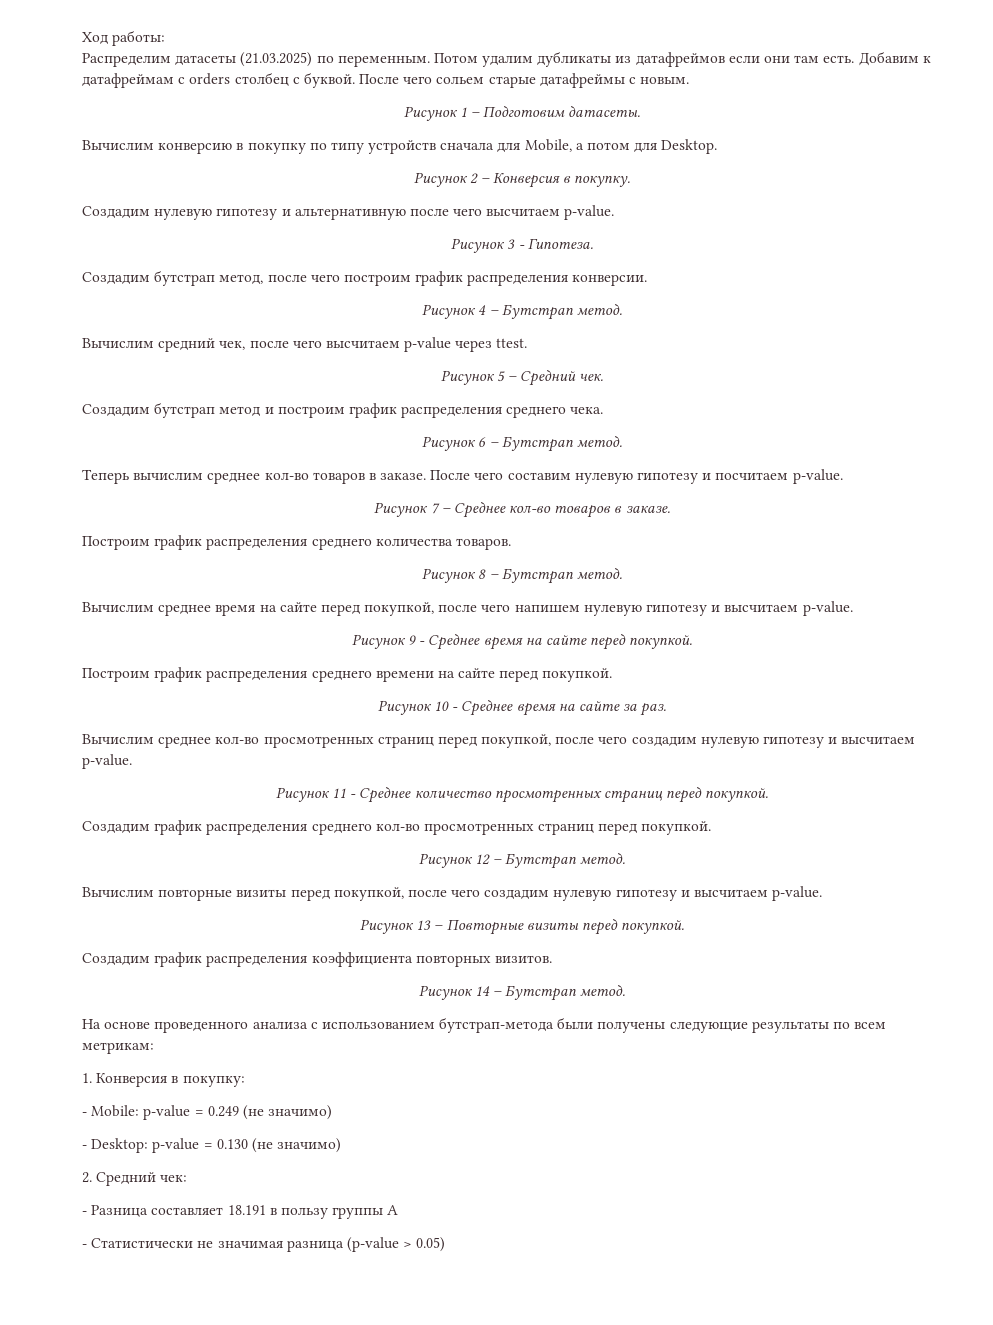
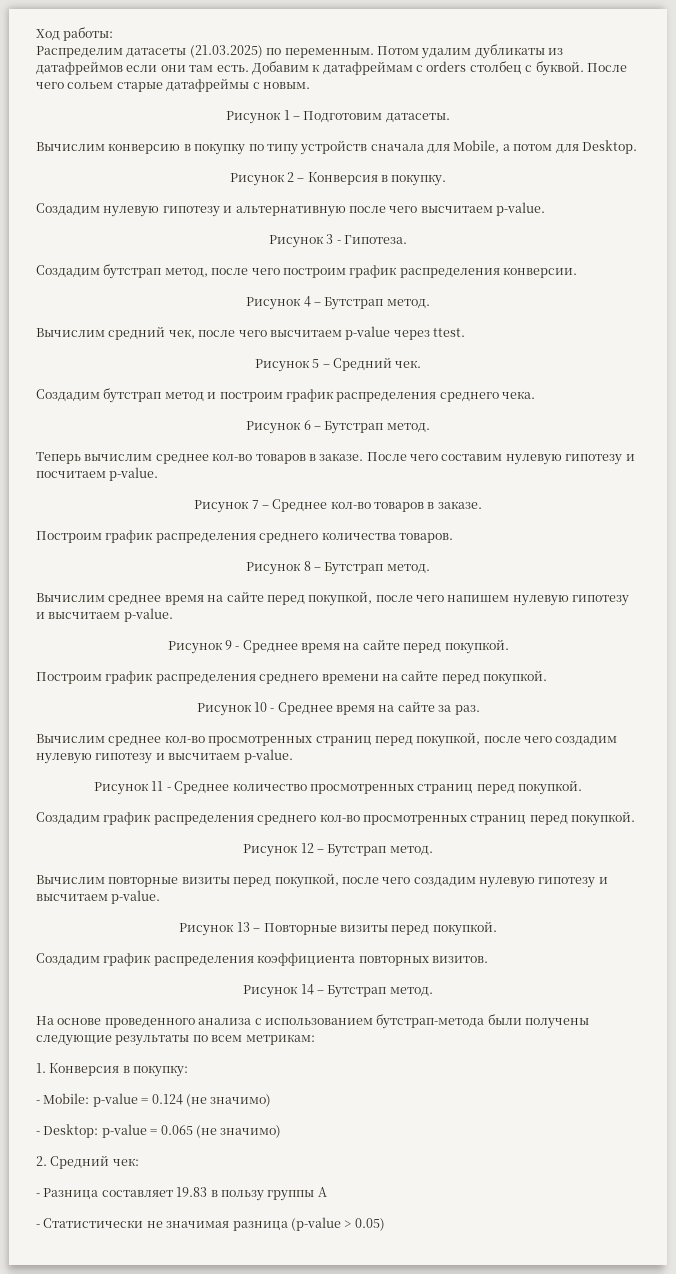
- - Mobile: p-value = 0.249 (не значимо)
+ - Mobile: p-value = 0.124 (не значимо)
- - Desktop: p-value = 0.130 (не значимо)
+ - Desktop: p-value = 0.065 (не значимо)
- - Разница составляет 18.191 в пользу группы A
+ - Разница составляет 19.83 в пользу группы A

